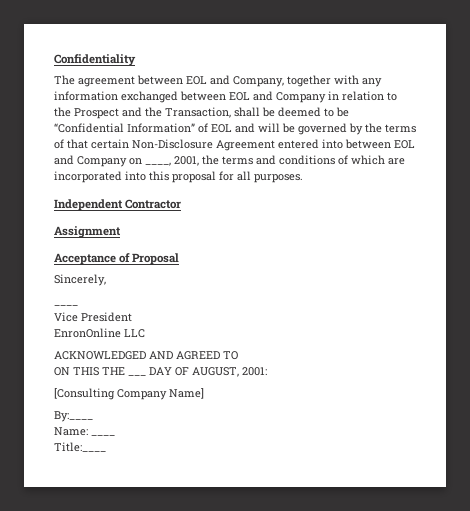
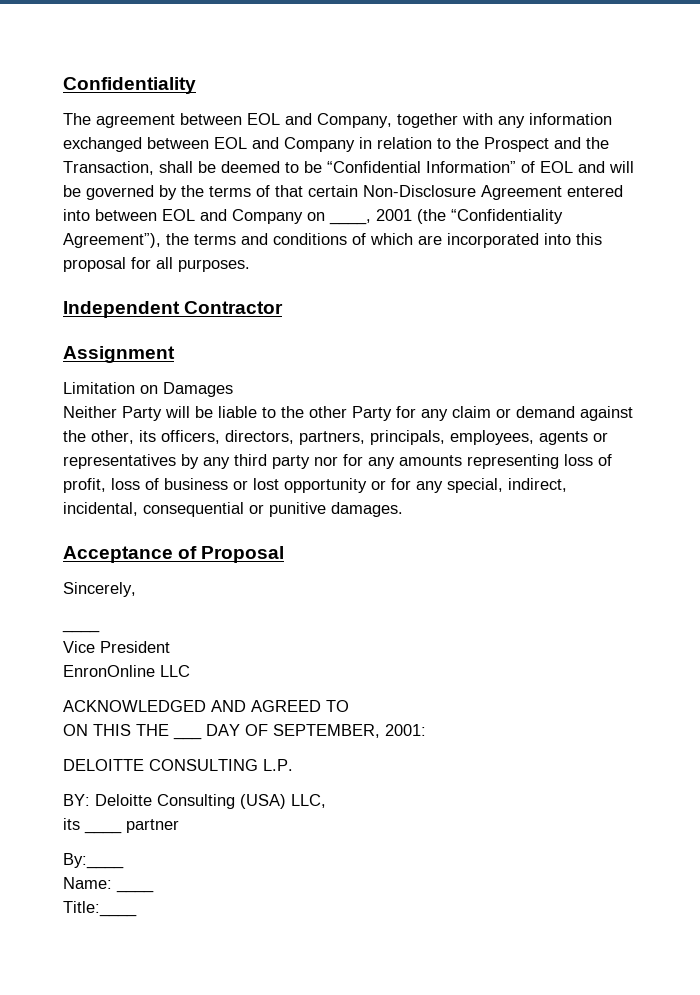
- The agreement between EOL and Company, together with any information exchanged between EOL and Company in relation to the Prospect and the Transaction, shall be deemed to be “Confidential Information” of EOL and will be governed by the terms of that certain Non-Disclosure Agreement entered into between EOL and Company on ____, 2001, the terms and conditions of which are incorporated into this proposal for all purposes.
+ The agreement between EOL and Company, together with any information exchanged between EOL and Company in relation to the Prospect and the Transaction, shall be deemed to be “Confidential Information” of EOL and will be governed by the terms of that certain Non-Disclosure Agreement entered into between EOL and Company on ____, 2001 (the “Confidentiality Agreement”), the terms and conditions of which are incorporated into this proposal for all purposes.
+ Limitation on Damages
+ Neither Party will be liable to the other Party for any claim or demand against the other, its officers, directors, partners, principals, employees, agents or representatives by any third party nor for any amounts representing loss of profit, loss of business or lost opportunity or for any special, indirect, incidental, consequential or punitive damages.
- ON THIS THE ___ DAY OF AUGUST, 2001:
+ ON THIS THE ___ DAY OF SEPTEMBER, 2001:
- [Consulting Company Name]
+ DELOITTE CONSULTING L.P.
+ BY: Deloitte Consulting (USA) LLC,
+ its ____ partner

